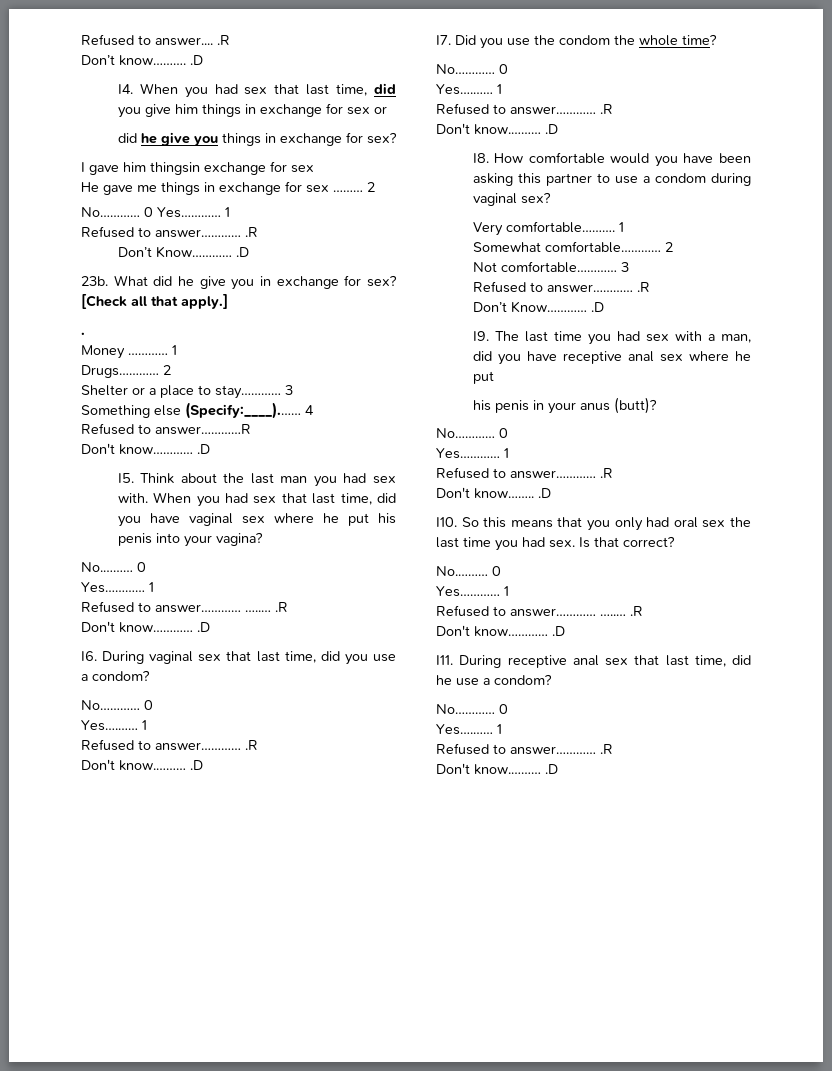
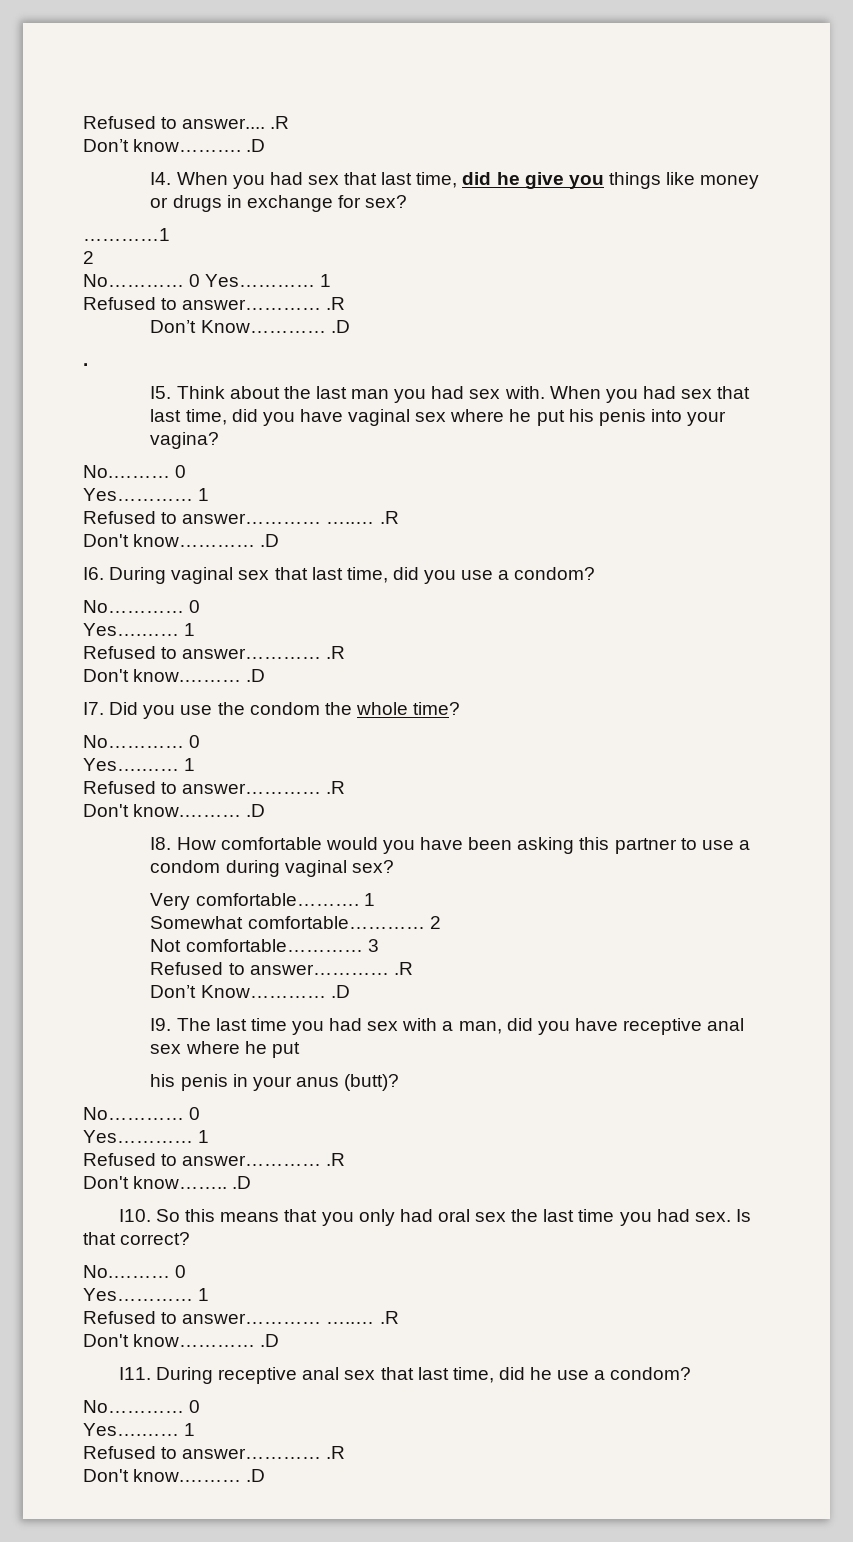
- I4. When you had sex that last time, did you give him things in exchange for sex or
- did he give you things in exchange for sex?
- I gave him thingsin exchange for sex
- He gave me things in exchange for sex ……… 2
+ I4. When you had sex that last time, did he give you things like money or drugs in exchange for sex?
+ …………1
+ 2
- 23b. What did he give you in exchange for sex? [Check all that apply.]
  .
- Money ………… 1
- Drugs………… 2
- Shelter or a place to stay………… 3
- Something else (Specify:____).…… 4
- Refused to answer…………R
- Don't know………… .D

